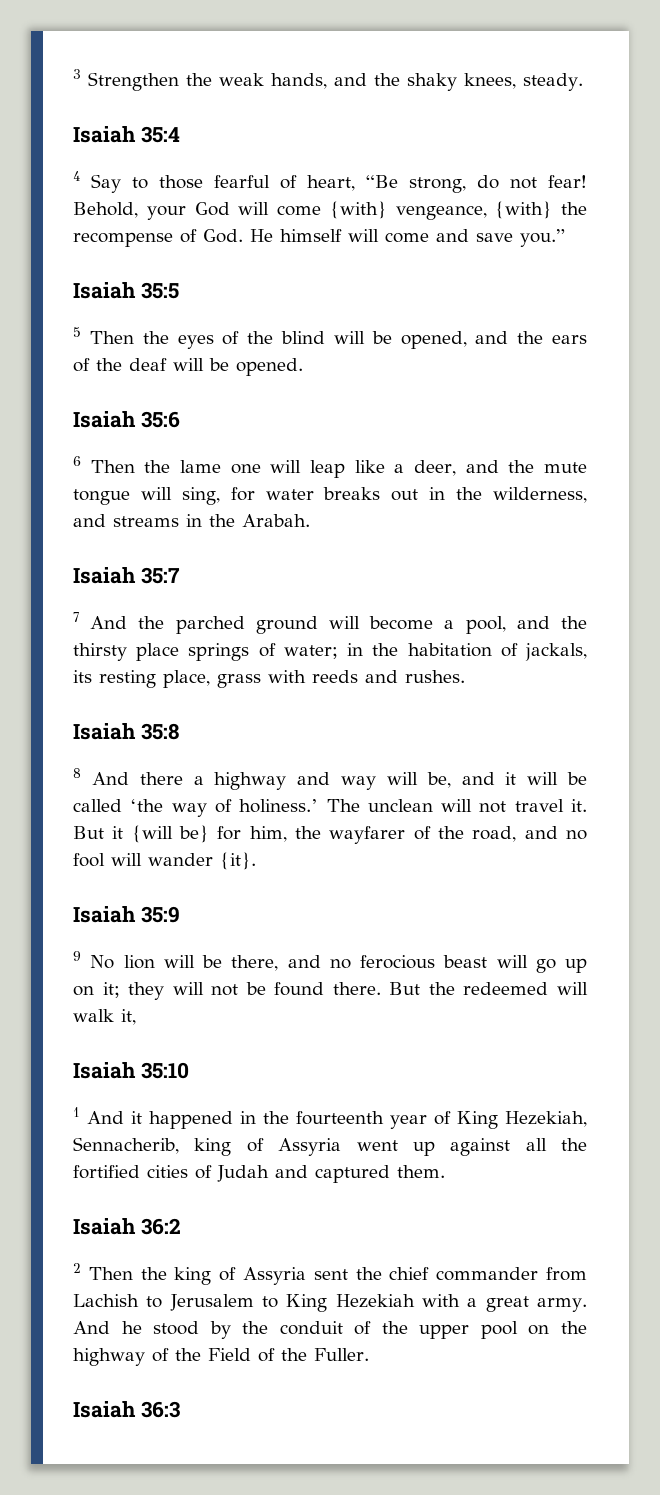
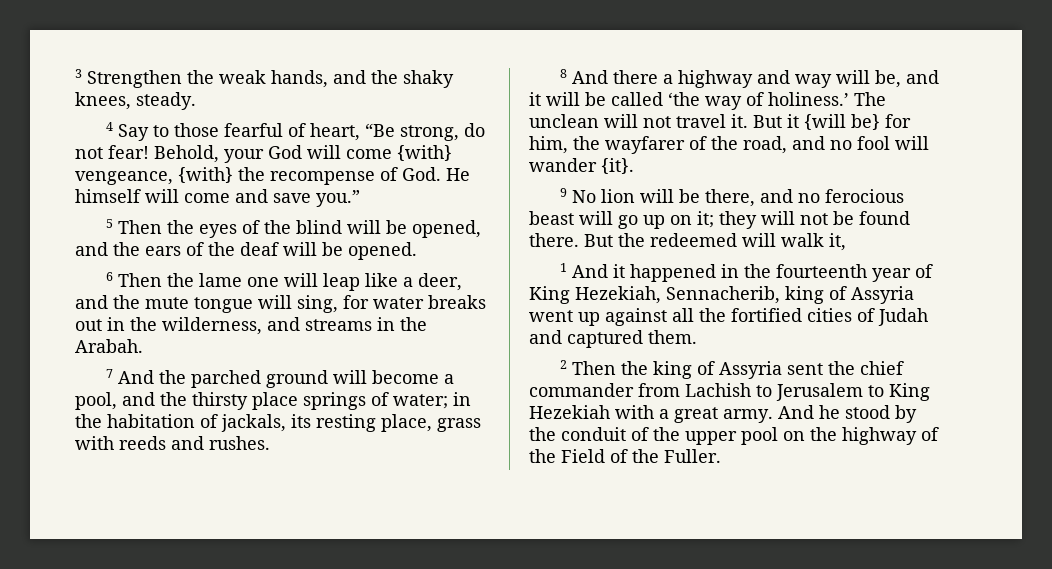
- Isaiah 35:4
- Isaiah 35:5
- Isaiah 35:6
- Isaiah 35:7
- Isaiah 35:8
- Isaiah 35:9
- Isaiah 35:10
- Isaiah 36:2
- Isaiah 36:3

